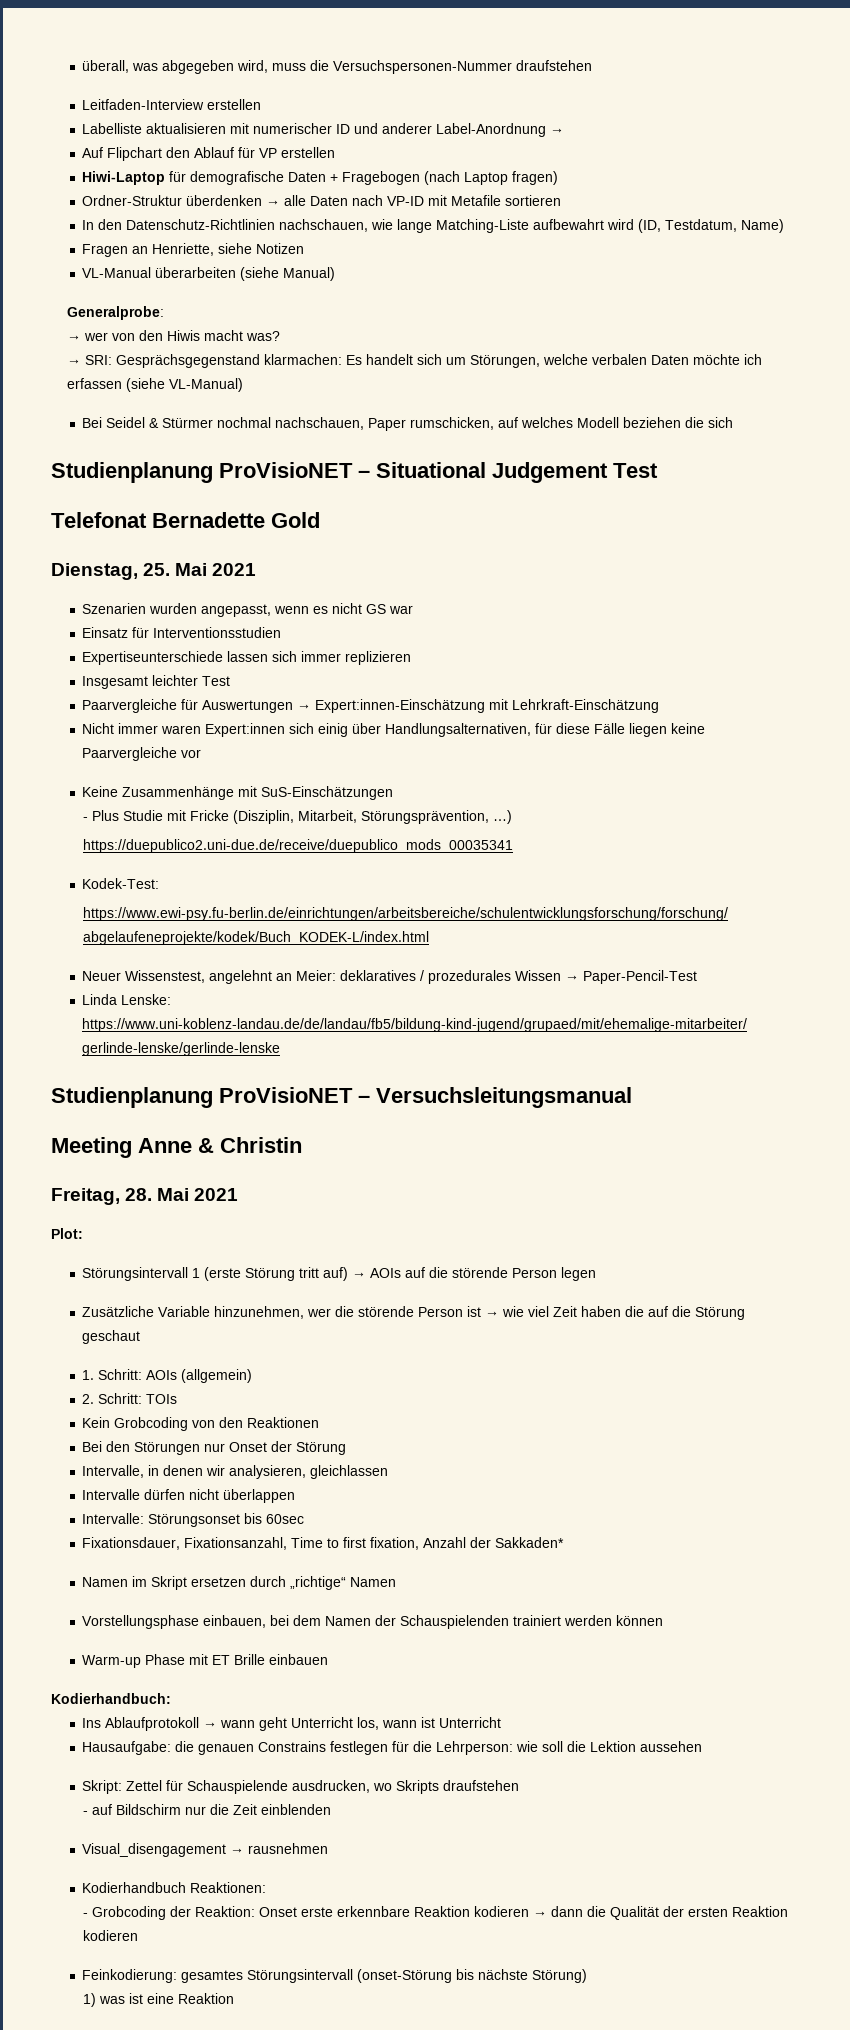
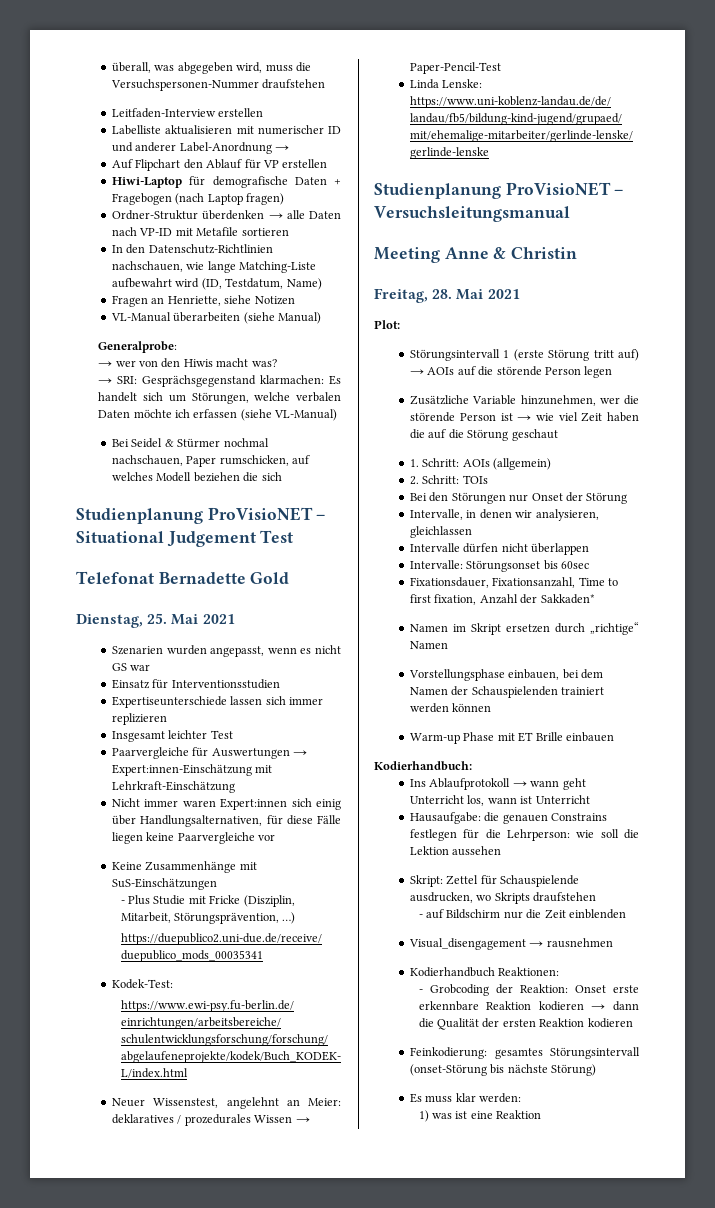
- Kein Grobcoding von den Reaktionen
+ Es muss klar werden:

